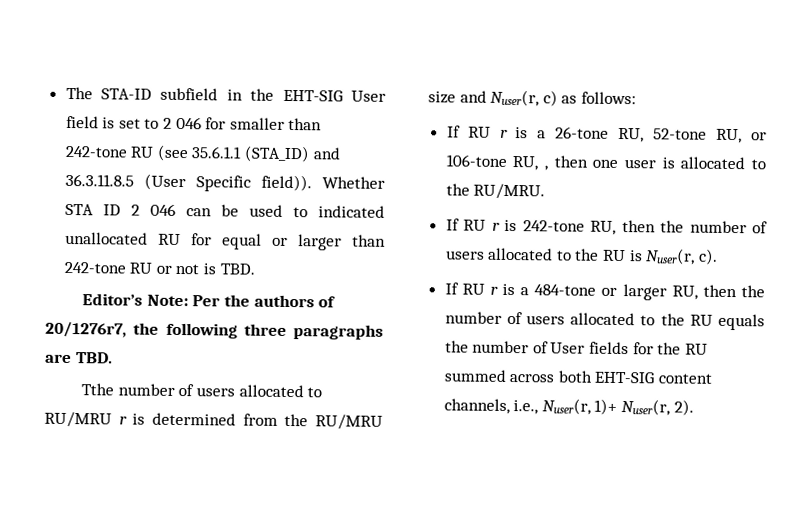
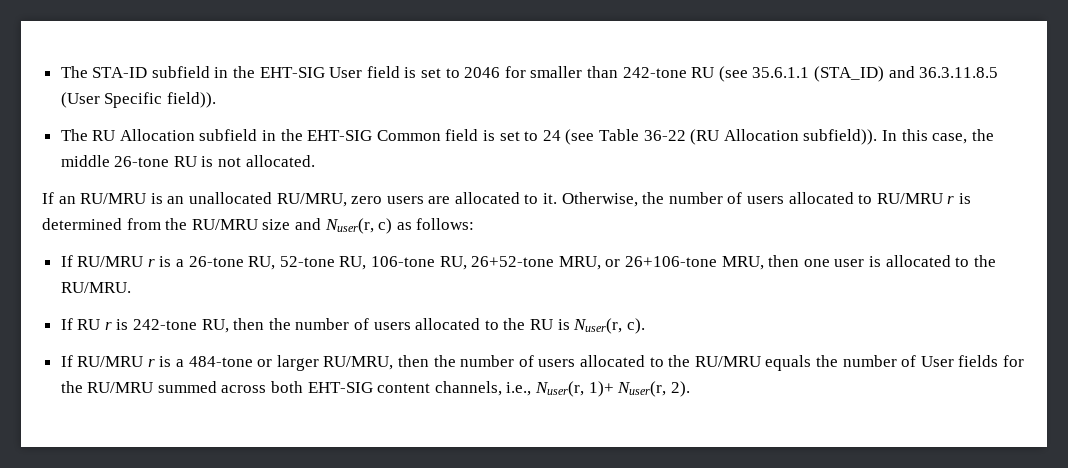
- The STA-ID subfield in the EHT-SIG User field is set to 2 046 for smaller than 242-tone RU (see 35.6.1.1 (STA_ID) and 36.3.11.8.5 (User Specific field)). Whether STA ID 2 046 can be used to indicated unallocated RU for equal or larger than 242-tone RU or not is TBD.
- Editor’s Note: Per the authors of 20/1276r7, the following three paragraphs are TBD.
- Tthe number of users allocated to RU/MRU r is determined from the RU/MRU size and Nuser(r, c) as follows:
+ The STA-ID subfield in the EHT-SIG User field is set to 2046 for smaller than 242-tone RU (see 35.6.1.1 (STA_ID) and 36.3.11.8.5 (User Specific field)).
+ The RU Allocation subfield in the EHT-SIG Common field is set to 24 (see Table 36-22 (RU Allocation subfield)). In this case, the middle 26-tone RU is not allocated.
+ If an RU/MRU is an unallocated RU/MRU, zero users are allocated to it. Otherwise, the number of users allocated to RU/MRU r is determined from the RU/MRU size and Nuser(r, c) as follows:
- If RU r is a 26-tone RU, 52-tone RU, or 106-tone RU, , then one user is allocated to the RU/MRU.
+ If RU/MRU r is a 26-tone RU, 52-tone RU, 106-tone RU, 26+52-tone MRU, or 26+106-tone MRU, then one user is allocated to the RU/MRU.
- If RU r is a 484-tone or larger RU, then the number of users allocated to the RU equals the number of User fields for the RU summed across both EHT-SIG content channels, i.e., Nuser(r, 1)+ Nuser(r, 2).
+ If RU/MRU r is a 484-tone or larger RU/MRU, then the number of users allocated to the RU/MRU equals the number of User fields for the RU/MRU summed across both EHT-SIG content channels, i.e., Nuser(r, 1)+ Nuser(r, 2).

